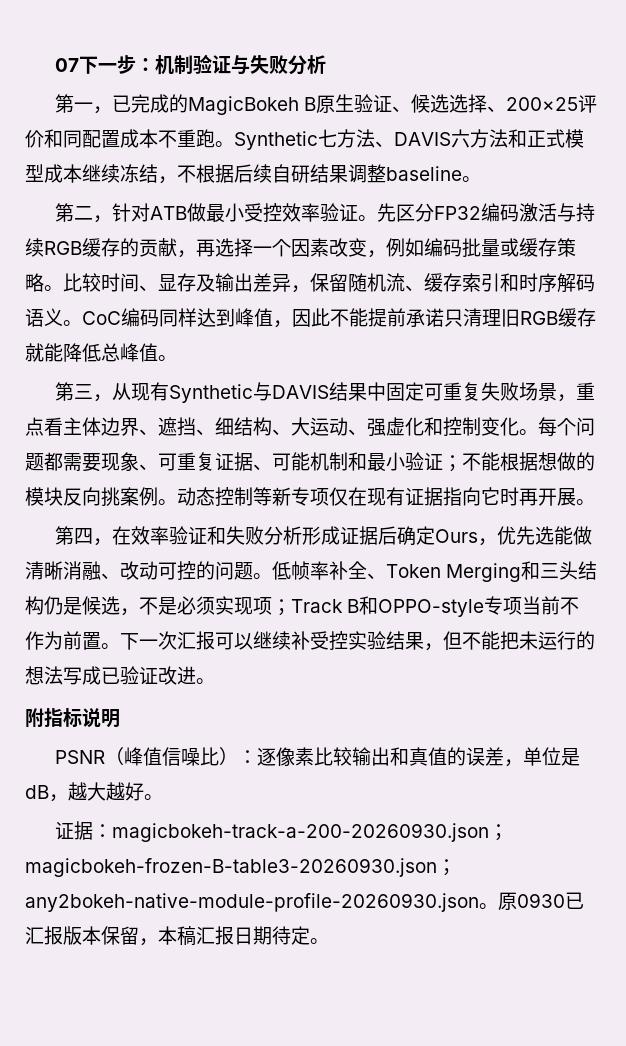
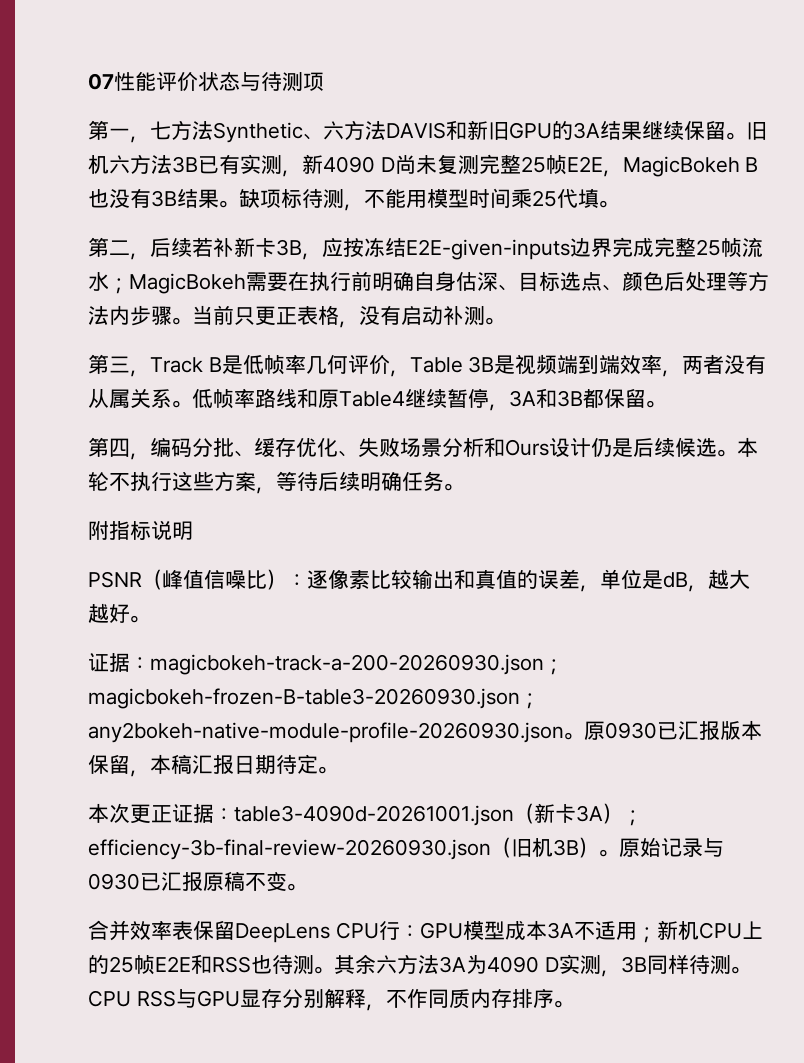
- 07下一步：机制验证与失败分析
- 第一，已完成的MagicBokeh B原生验证、候选选择、200×25评价和同配置成本不重跑。Synthetic七方法、DAVIS六方法和正式模型成本继续冻结，不根据后续自研结果调整baseline。
- 第二，针对ATB做最小受控效率验证。先区分FP32编码激活与持续RGB缓存的贡献，再选择一个因素改变，例如编码批量或缓存策略。比较时间、显存及输出差异，保留随机流、缓存索引和时序解码语义。CoC编码同样达到峰值，因此不能提前承诺只清理旧RGB缓存就能降低总峰值。
- 第三，从现有Synthetic与DAVIS结果中固定可重复失败场景，重点看主体边界、遮挡、细结构、大运动、强虚化和控制变化。每个问题都需要现象、可重复证据、可能机制和最小验证；不能根据想做的模块反向挑案例。动态控制等新专项仅在现有证据指向它时再开展。
- 第四，在效率验证和失败分析形成证据后确定Ours，优先选能做清晰消融、改动可控的问题。低帧率补全、Token Merging和三头结构仍是候选，不是必须实现项；Track B和OPPO-style专项当前不作为前置。下一次汇报可以继续补受控实验结果，但不能把未运行的想法写成已验证改进。
+ 07性能评价状态与待测项
+ 第一，七方法Synthetic、六方法DAVIS和新旧GPU的3A结果继续保留。旧机六方法3B已有实测，新4090 D尚未复测完整25帧E2E，MagicBokeh B也没有3B结果。缺项标待测，不能用模型时间乘25代填。
+ 第二，后续若补新卡3B，应按冻结E2E-given-inputs边界完成完整25帧流水；MagicBokeh需要在执行前明确自身估深、目标选点、颜色后处理等方法内步骤。当前只更正表格，没有启动补测。
+ 第三，Track B是低帧率几何评价，Table 3B是视频端到端效率，两者没有从属关系。低帧率路线和原Table4继续暂停，3A和3B都保留。
+ 第四，编码分批、缓存优化、失败场景分析和Ours设计仍是后续候选。本轮不执行这些方案，等待后续明确任务。
+ 本次更正证据：table3-4090d-20261001.json（新卡3A）；efficiency-3b-final-review-20260930.json（旧机3B）。原始记录与0930已汇报原稿不变。
+ 合并效率表保留DeepLens CPU行：GPU模型成本3A不适用；新机CPU上的25帧E2E和RSS也待测。其余六方法3A为4090 D实测，3B同样待测。CPU RSS与GPU显存分别解释，不作同质内存排序。

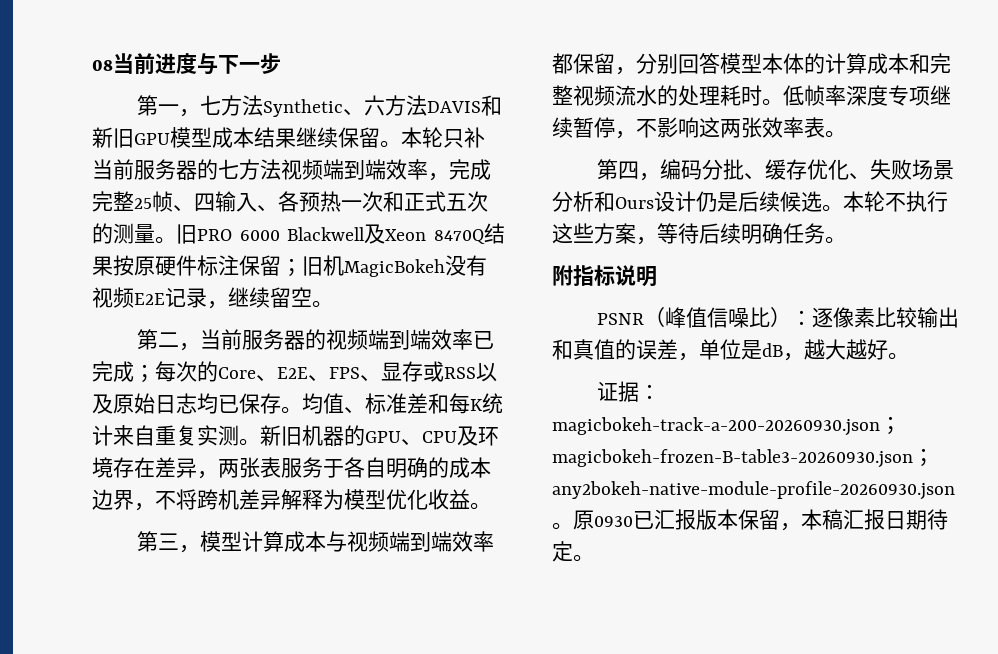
- 07性能评价状态与待测项
+ 08当前进度与下一步
- 第一，七方法Synthetic、六方法DAVIS和新旧GPU的3A结果继续保留。
+ 第一，七方法Synthetic、六方法DAVIS和新旧GPU模型成本结果继续保留。
- 旧机六方法3B已有实测，新4090 D尚未复测完整25帧E2E，MagicBokeh B也没有3B结果。缺项标待测，不能用模型时间乘25代填。
- 第二，后续若补新卡3B，应按冻结E2E-given-inputs边界完成完整25帧流水；MagicBokeh需要在执行前明确自身估深、目标选点、颜色后处理等方法内步骤。当前只更正表格，没有启动补测。
- 第三，Track B是低帧率几何评价，Table 3B是视频端到端效率，两者没有从属关系。低帧率路线和原Table4继续暂停，3A和3B都保留。
+ 本轮只补当前服务器的七方法视频端到端效率，完成完整25帧、四输入、各预热一次和正式五次的测量。旧PRO 6000 Blackwell及Xeon 8470Q结果按原硬件标注保留；旧机MagicBokeh没有视频E2E记录，继续留空。
+ 第二，当前服务器的视频端到端效率已完成；每次的Core、E2E、FPS、显存或RSS以及原始日志均已保存。均值、标准差和每K统计来自重复实测。新旧机器的GPU、CPU及环境存在差异，两张表服务于各自明确的成本边界，不将跨机差异解释为模型优化收益。
+ 第三，模型计算成本与视频端到端效率都保留，分别回答模型本体的计算成本和完整视频流水的处理耗时。低帧率深度专项继续暂停，不影响这两张效率表。
- 本次更正证据：table3-4090d-20261001.json（新卡3A）；efficiency-3b-final-review-20260930.json（旧机3B）。原始记录与0930已汇报原稿不变。
- 合并效率表保留DeepLens CPU行：GPU模型成本3A不适用；新机CPU上的25帧E2E和RSS也待测。其余六方法3A为4090 D实测，3B同样待测。CPU RSS与GPU显存分别解释，不作同质内存排序。

